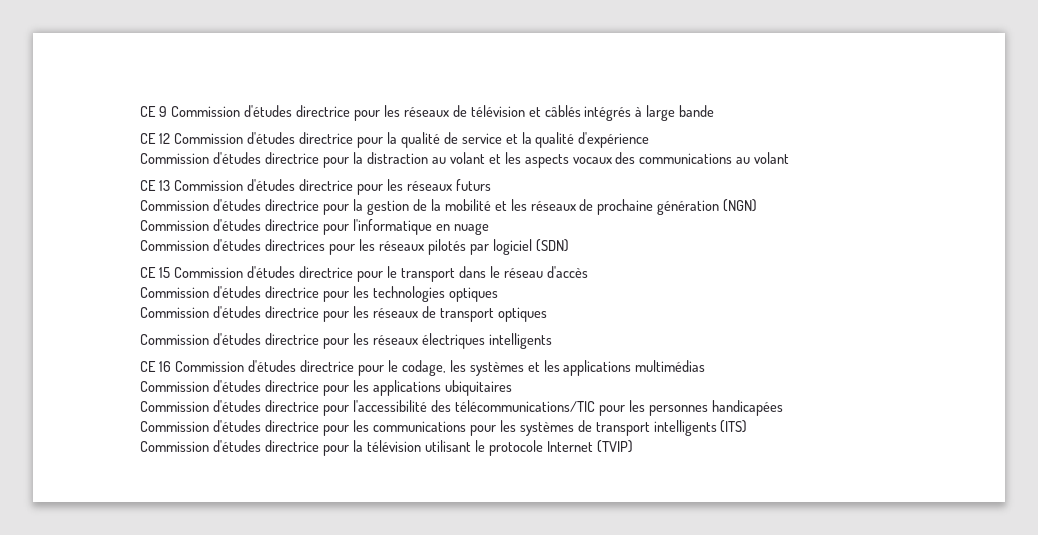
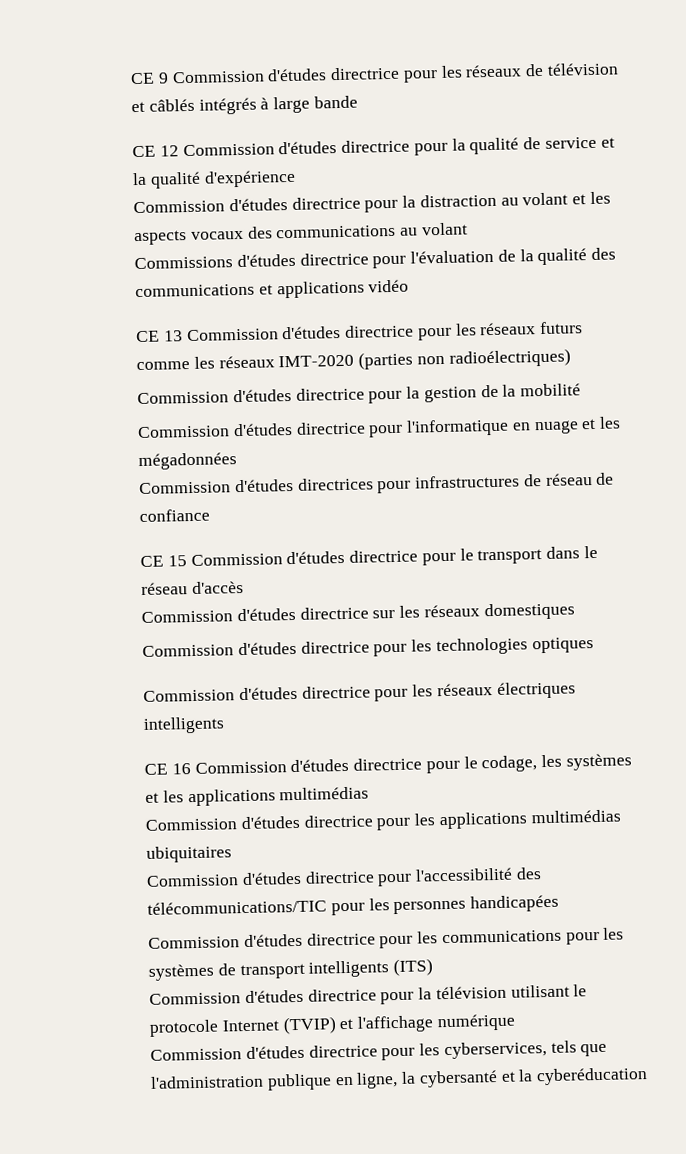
+ Commissions d'études directrice pour l'évaluation de la qualité des communications et applications vidéo
- CE 13 Commission d'études directrice pour les réseaux futurs
+ CE 13 Commission d'études directrice pour les réseaux futurs comme les réseaux IMT-2020 (parties non radioélectriques)
- Commission d'études directrice pour la gestion de la mobilité et les réseaux de prochaine génération (NGN)
+ Commission d'études directrice pour la gestion de la mobilité
- Commission d'études directrice pour l'informatique en nuage
+ Commission d'études directrice pour l'informatique en nuage et les mégadonnées
- Commission d'études directrices pour les réseaux pilotés par logiciel (SDN)
+ Commission d'études directrices pour infrastructures de réseau de confiance
+ Commission d'études directrice sur les réseaux domestiques
  Commission d'études directrice pour les technologies optiques
- Commission d'études directrice pour les réseaux de transport optiques
- Commission d'études directrice pour les applications ubiquitaires
+ Commission d'études directrice pour les applications multimédias ubiquitaires
- Commission d'études directrice pour la télévision utilisant le protocole Internet (TVIP)
+ Commission d'études directrice pour la télévision utilisant le protocole Internet (TVIP) et l'affichage numérique
+ Commission d'études directrice pour les cyberservices, tels que l'administration publique en ligne, la cybersanté et la cyberéducation

